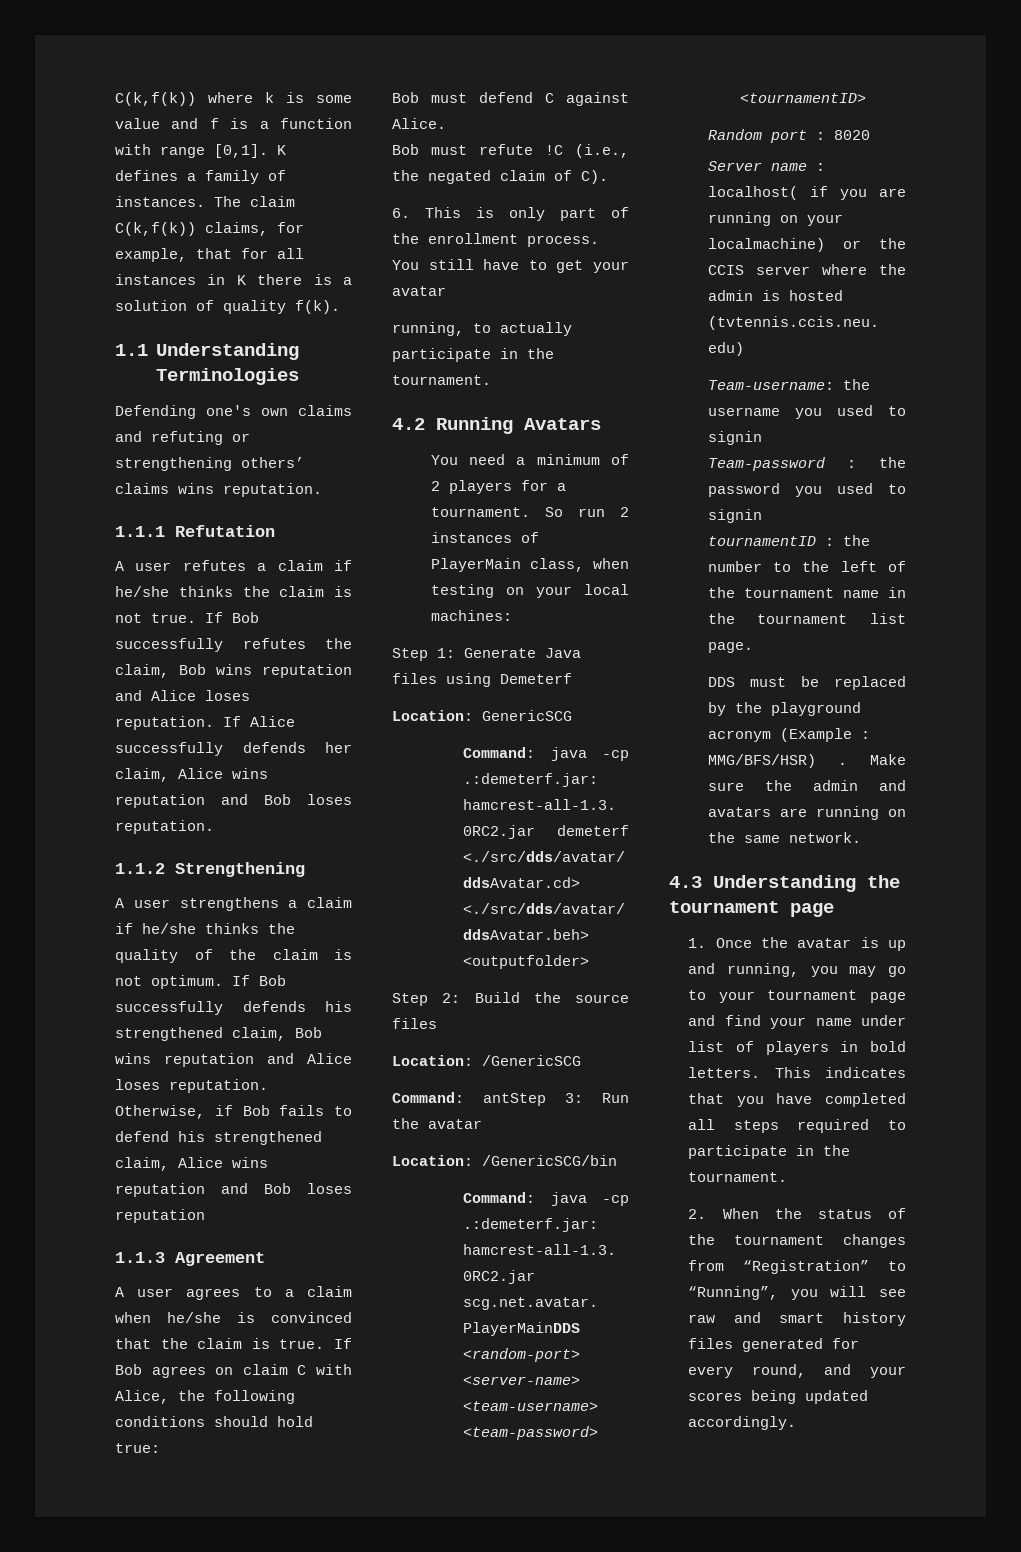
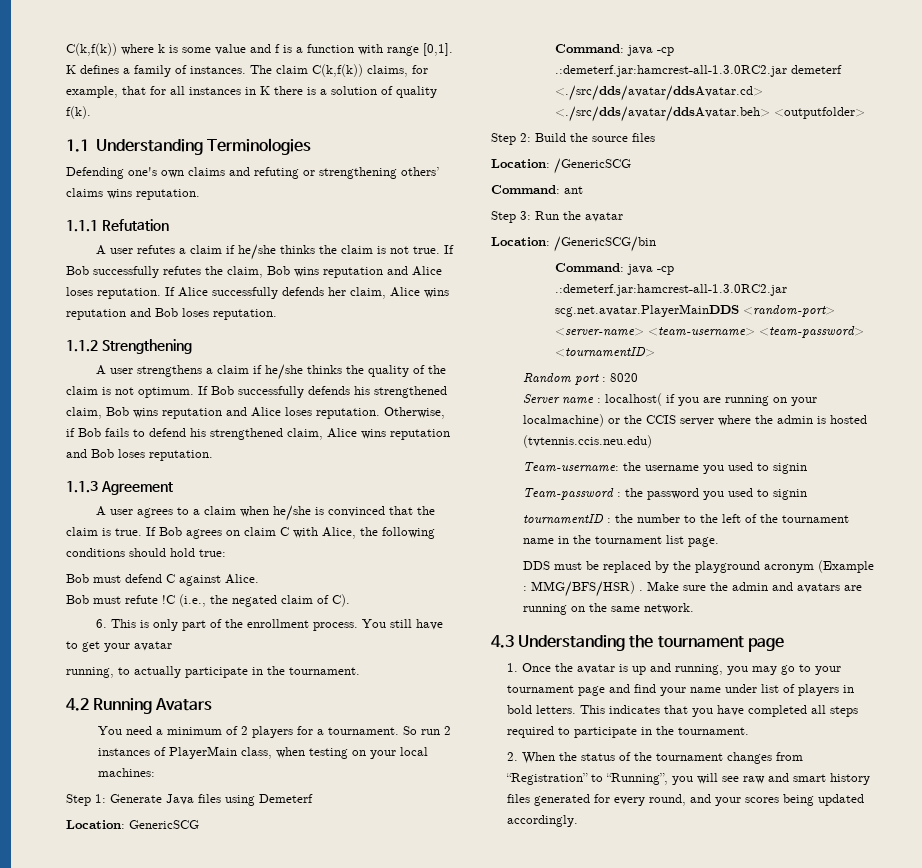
- Otherwise, if Bob fails to defend his strengthened claim, Alice wins reputation and Bob loses reputation
+ Otherwise, if Bob fails to defend his strengthened claim, Alice wins reputation and Bob loses reputation.
- Command: antStep 3: Run the avatar
+ Command: ant
+ Step 3: Run the avatar

